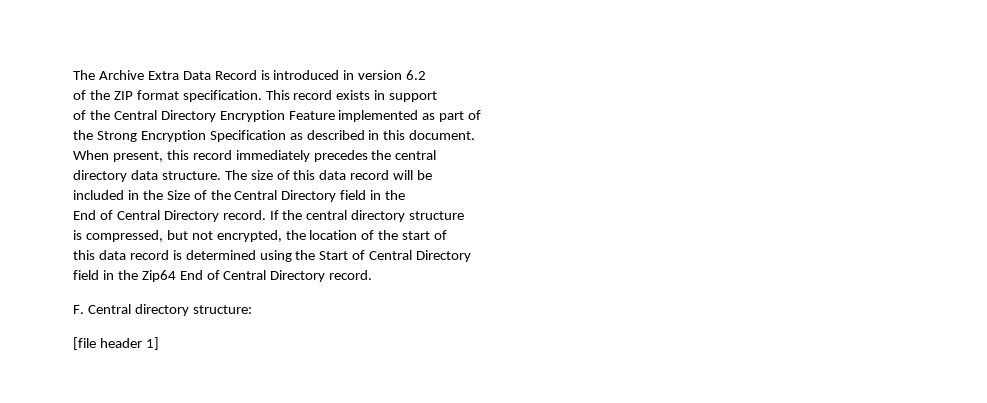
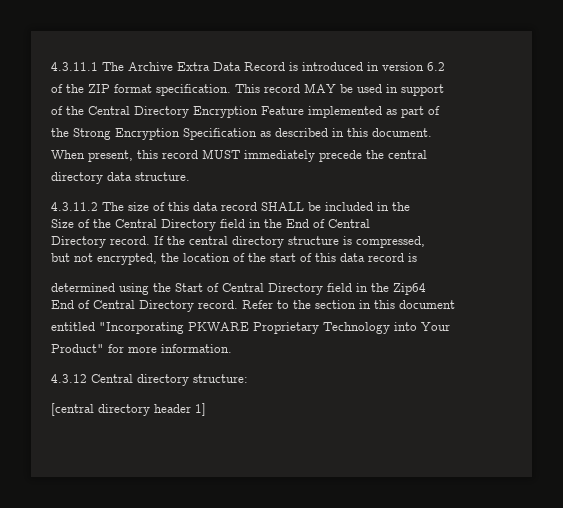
- The Archive Extra Data Record is introduced in version 6.2
+ 4.3.11.1 The Archive Extra Data Record is introduced in version 6.2
- This record exists in support
+ This record MAY be used in support
- When present, this record immediately precedes the central
+ When present, this record MUST immediately precede the central
- directory data structure. The size of this data record will be
- included in the Size of the Central Directory field in the
- End of Central Directory record.
+ directory data structure.
+ 4.3.11.2 The size of this data record SHALL be included in the
+ Size of the Central Directory field in the End of Central
+ Directory record.
- If the central directory structure
- is compressed, but not encrypted, the location of the start of
- this data record is determined using the Start of Central Directory
- field in the Zip64 End of Central Directory record.
- F. Central directory structure:
+ If the central directory structure is compressed,
+ but not encrypted, the location of the start of this data record is
+ determined using the Start of Central Directory field in the Zip64
+ End of Central Directory record. Refer to the section in this document
+ entitled "Incorporating PKWARE Proprietary Technology into Your
+ Product" for more information.
+ 4.3.12 Central directory structure:
- [file header 1]
+ [central directory header 1]

